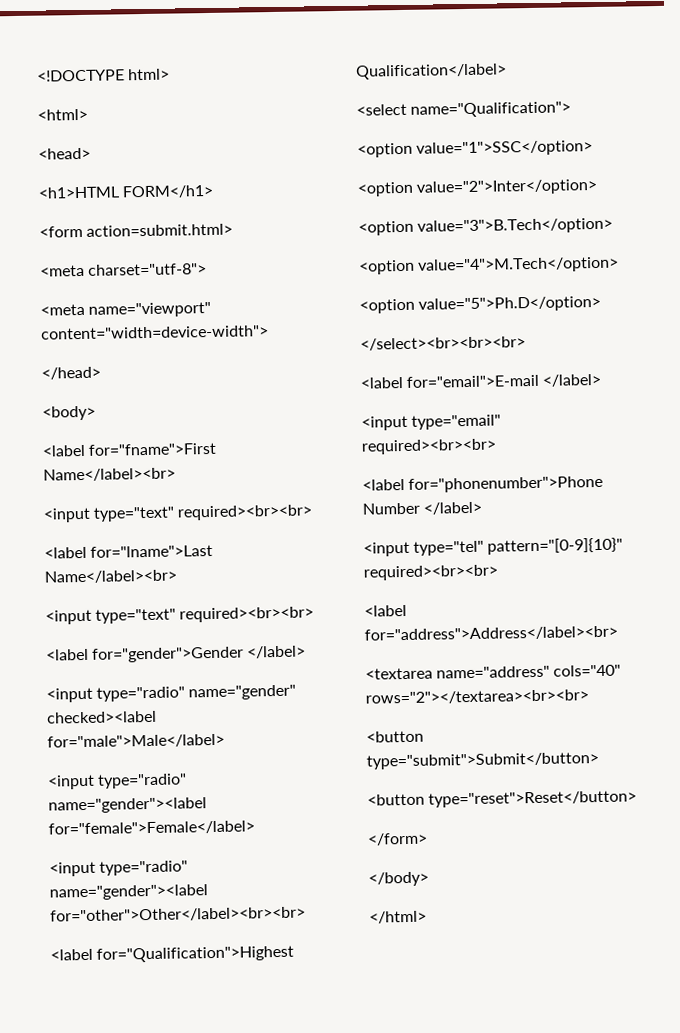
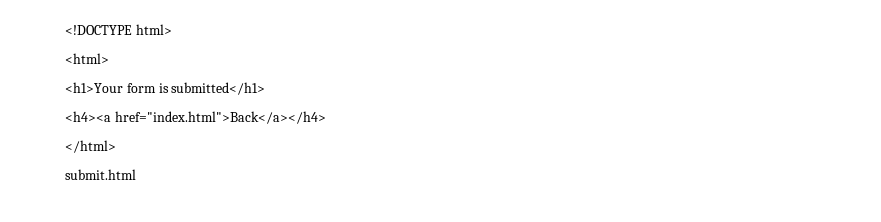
- <head>
- <h1>HTML FORM</h1>
- <form action=submit.html>
- <meta charset="utf-8">
- <meta name="viewport" content="width=device-width">
- </head>
- <body>
- <label for="fname">First Name</label><br>
- <input type="text" required><br><br>
- <label for="lname">Last Name</label><br>
- <input type="text" required><br><br>
- <label for="gender">Gender </label>
- <input type="radio" name="gender" checked><label for="male">Male</label>
- <input type="radio" name="gender"><label for="female">Female</label>
- <input type="radio" name="gender"><label for="other">Other</label><br><br>
- <label for="Qualification">Highest Qualification</label>
- <select name="Qualification">
- <option value="1">SSC</option>
- <option value="2">Inter</option>
- <option value="3">B.Tech</option>
- <option value="4">M.Tech</option>
- <option value="5">Ph.D</option>
- </select><br><br><br>
- <label for="email">E-mail </label>
- <input type="email" required><br><br>
- <label for="phonenumber">Phone Number </label>
- <input type="tel" pattern="[0-9]{10}" required><br><br>
- <label for="address">Address</label><br>
- <textarea name="address" cols="40" rows="2"></textarea><br><br>
- <button type="submit">Submit</button>
- <button type="reset">Reset</button>
- </form>
- </body>
+ <h1>Your form is submitted</h1>
+ <h4><a href="index.html">Back</a></h4>
+ submit.html

